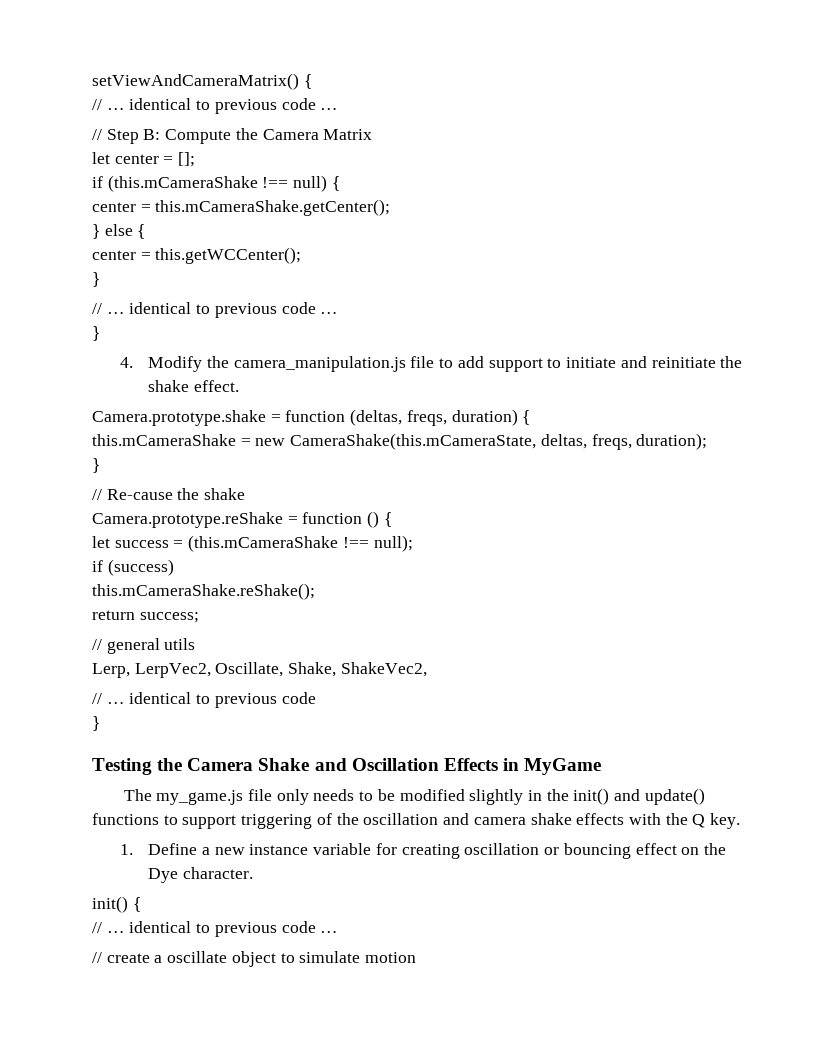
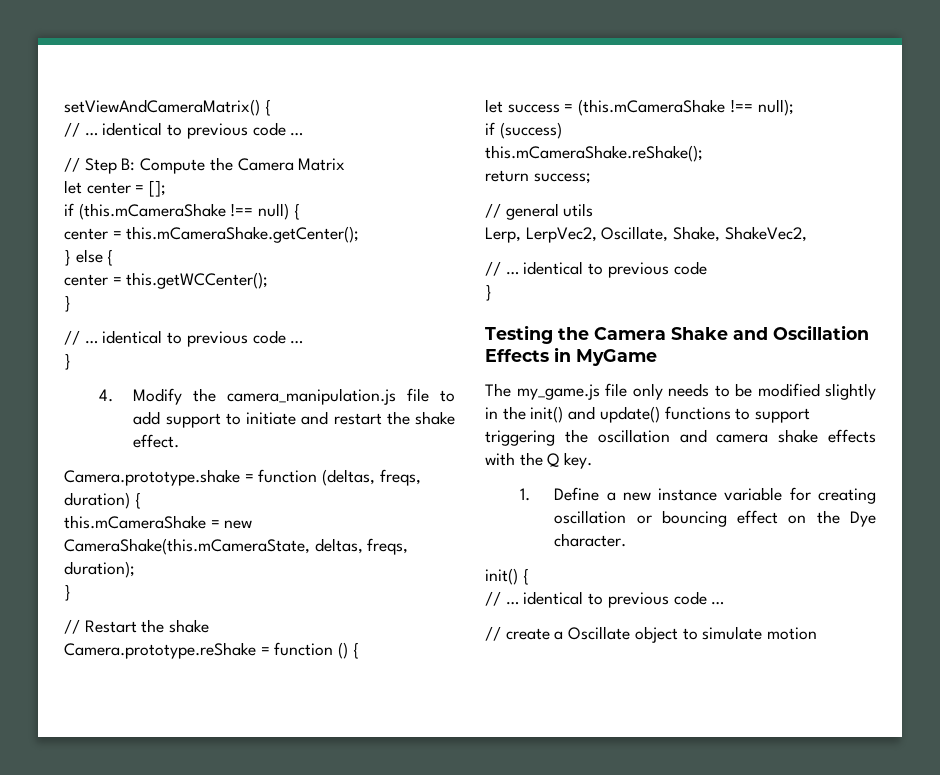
- 4. Modify the camera_manipulation.js file to add support to initiate and reinitiate the shake effect.
+ 4. Modify the camera_manipulation.js file to add support to initiate and restart the shake effect.
- // Re-cause the shake
+ // Restart the shake
- The my_game.js file only needs to be modified slightly in the init() and update() functions to support triggering of the oscillation and camera shake effects with the Q key.
+ The my_game.js file only needs to be modified slightly in the init() and update() functions to support triggering the oscillation and camera shake effects with the Q key.
- // create a oscillate object to simulate motion
+ // create a Oscillate object to simulate motion

